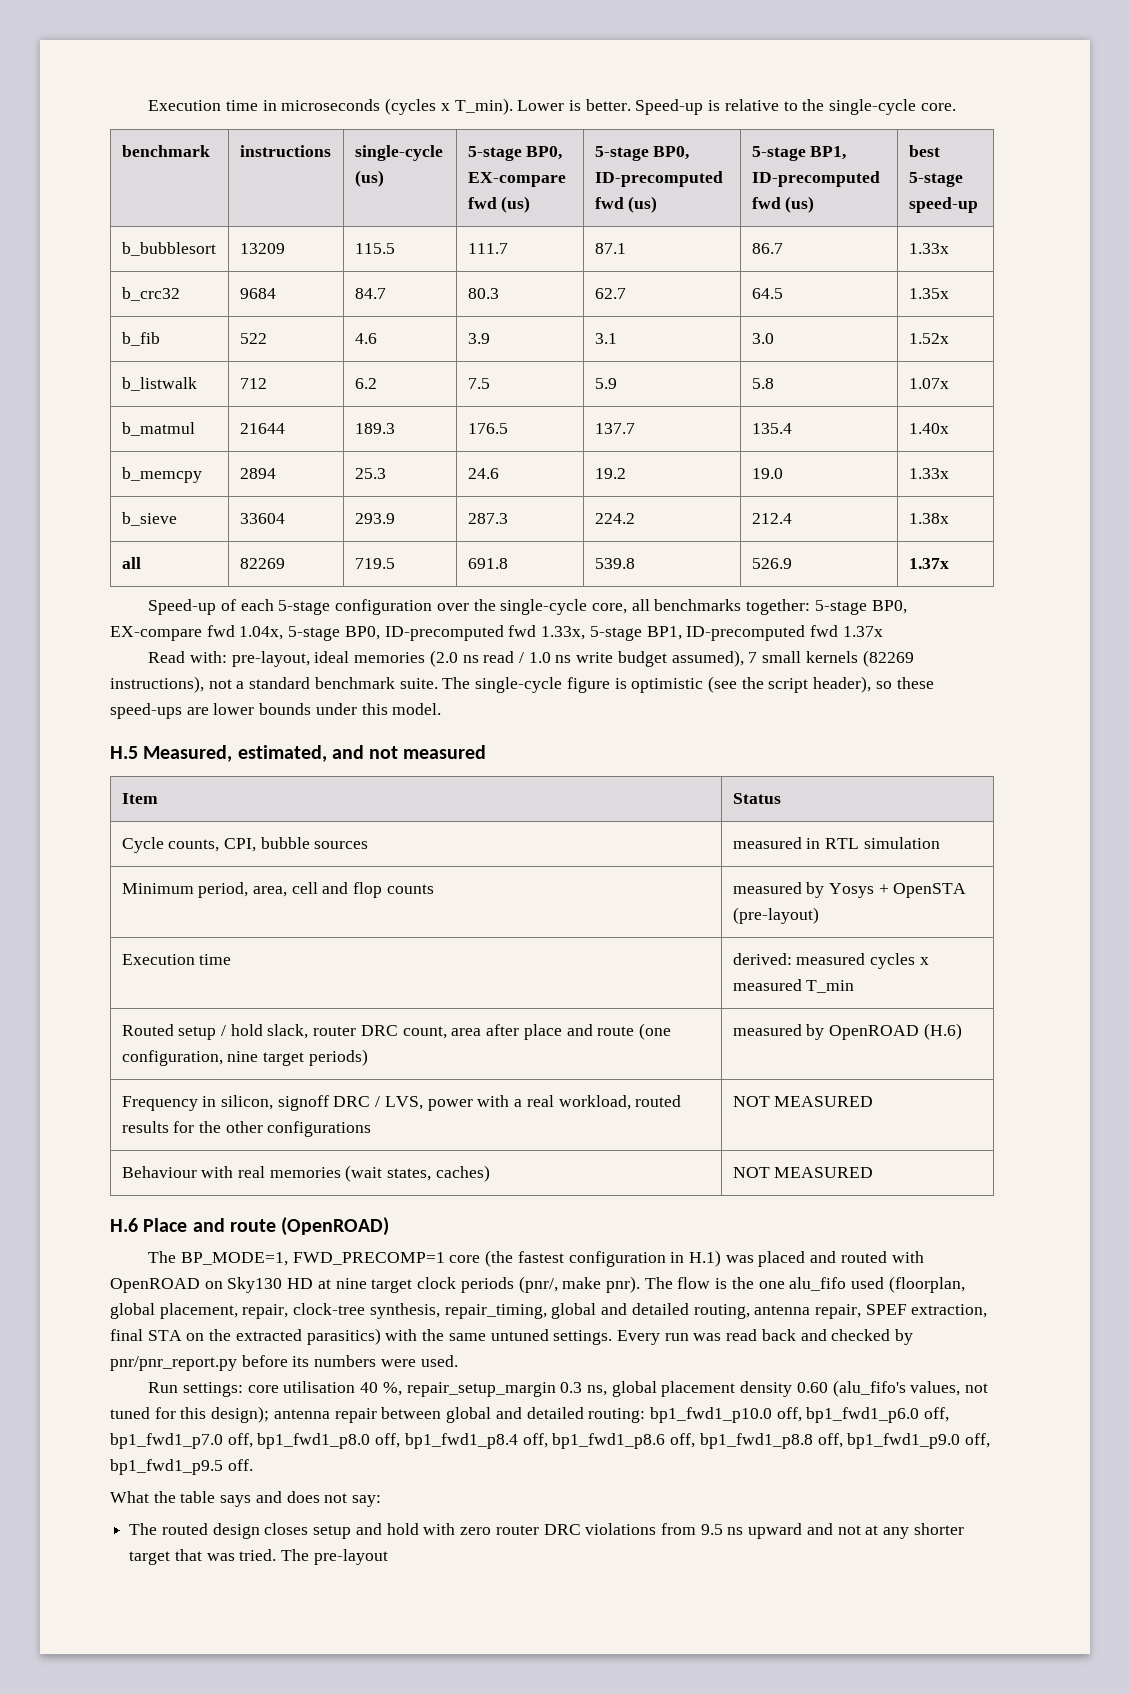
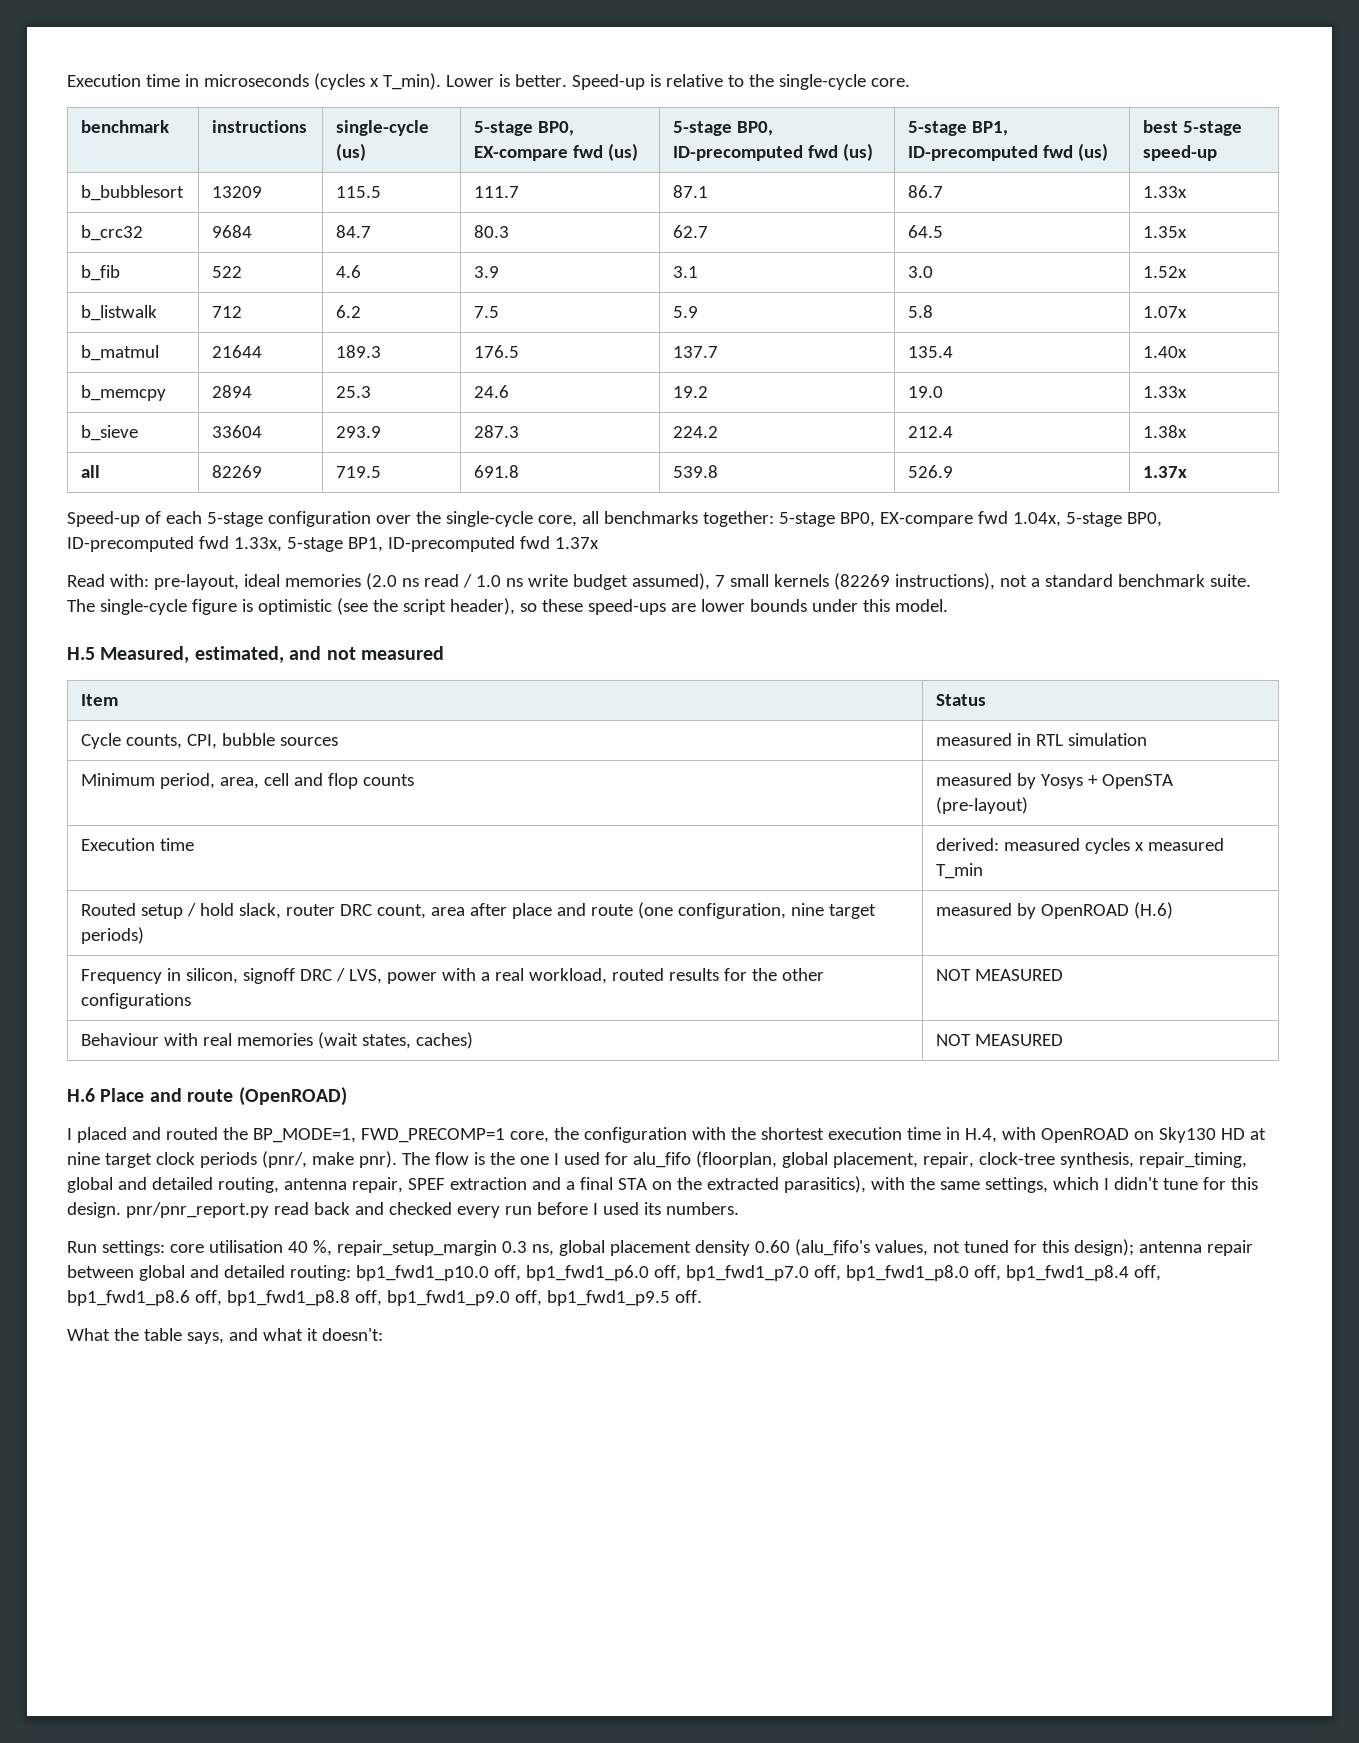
- The BP_MODE=1, FWD_PRECOMP=1 core (the fastest configuration in H.1) was placed and routed with OpenROAD on Sky130 HD at nine target clock periods (pnr/, make pnr).
+ I placed and routed the BP_MODE=1, FWD_PRECOMP=1 core, the configuration with the shortest execution time in H.4, with OpenROAD on Sky130 HD at nine target clock periods (pnr/, make pnr).
- The flow is the one alu_fifo used (floorplan, global placement, repair, clock-tree synthesis, repair_timing, global and detailed routing, antenna repair, SPEF extraction, final STA on the extracted parasitics) with the same untuned settings. Every run was read back and checked by pnr/pnr_report.py before its numbers were used.
+ The flow is the one I used for alu_fifo (floorplan, global placement, repair, clock-tree synthesis, repair_timing, global and detailed routing, antenna repair, SPEF extraction and a final STA on the extracted parasitics), with the same settings, which I didn't tune for this design. pnr/pnr_report.py read back and checked every run before I used its numbers.
- What the table says and does not say:
- The routed design closes setup and hold with zero router DRC violations from 9.5 ns upward and not at any shorter target that was tried. The pre-layout
+ What the table says, and what it doesn't:

